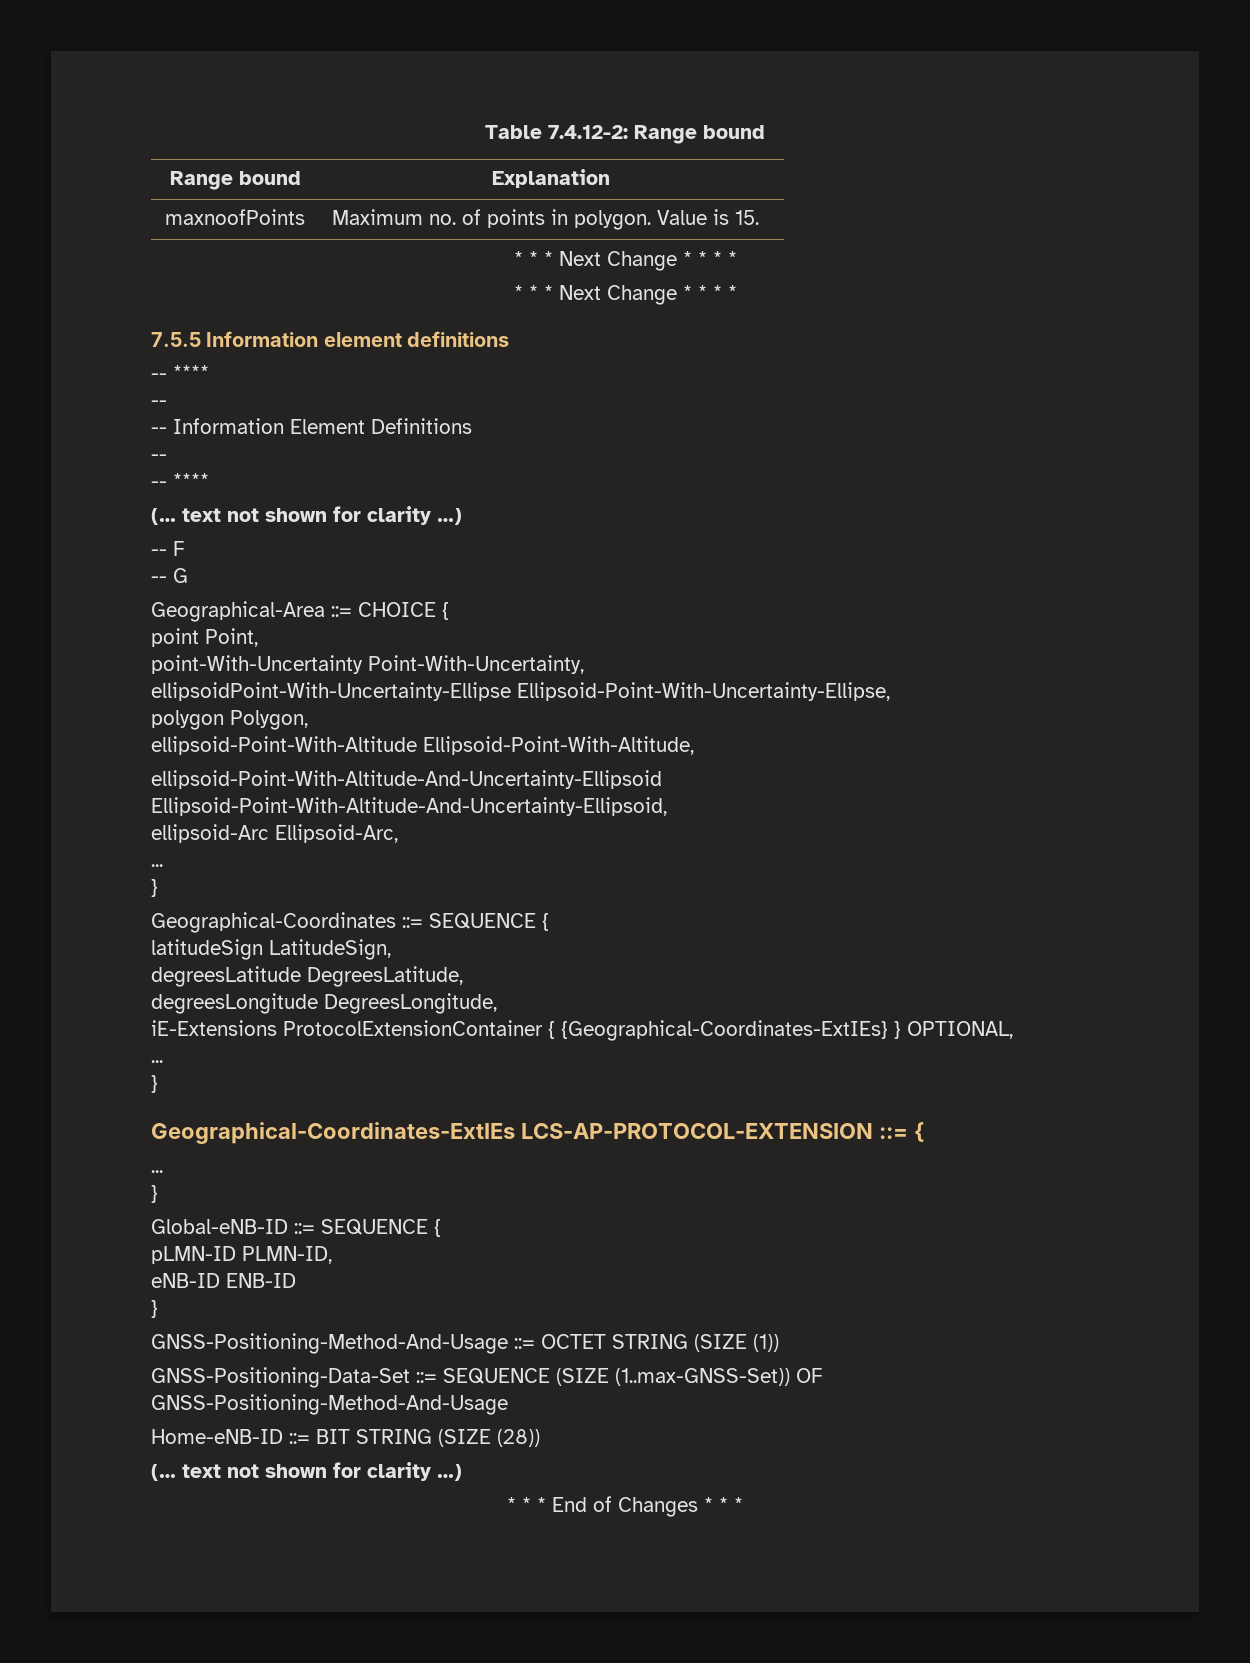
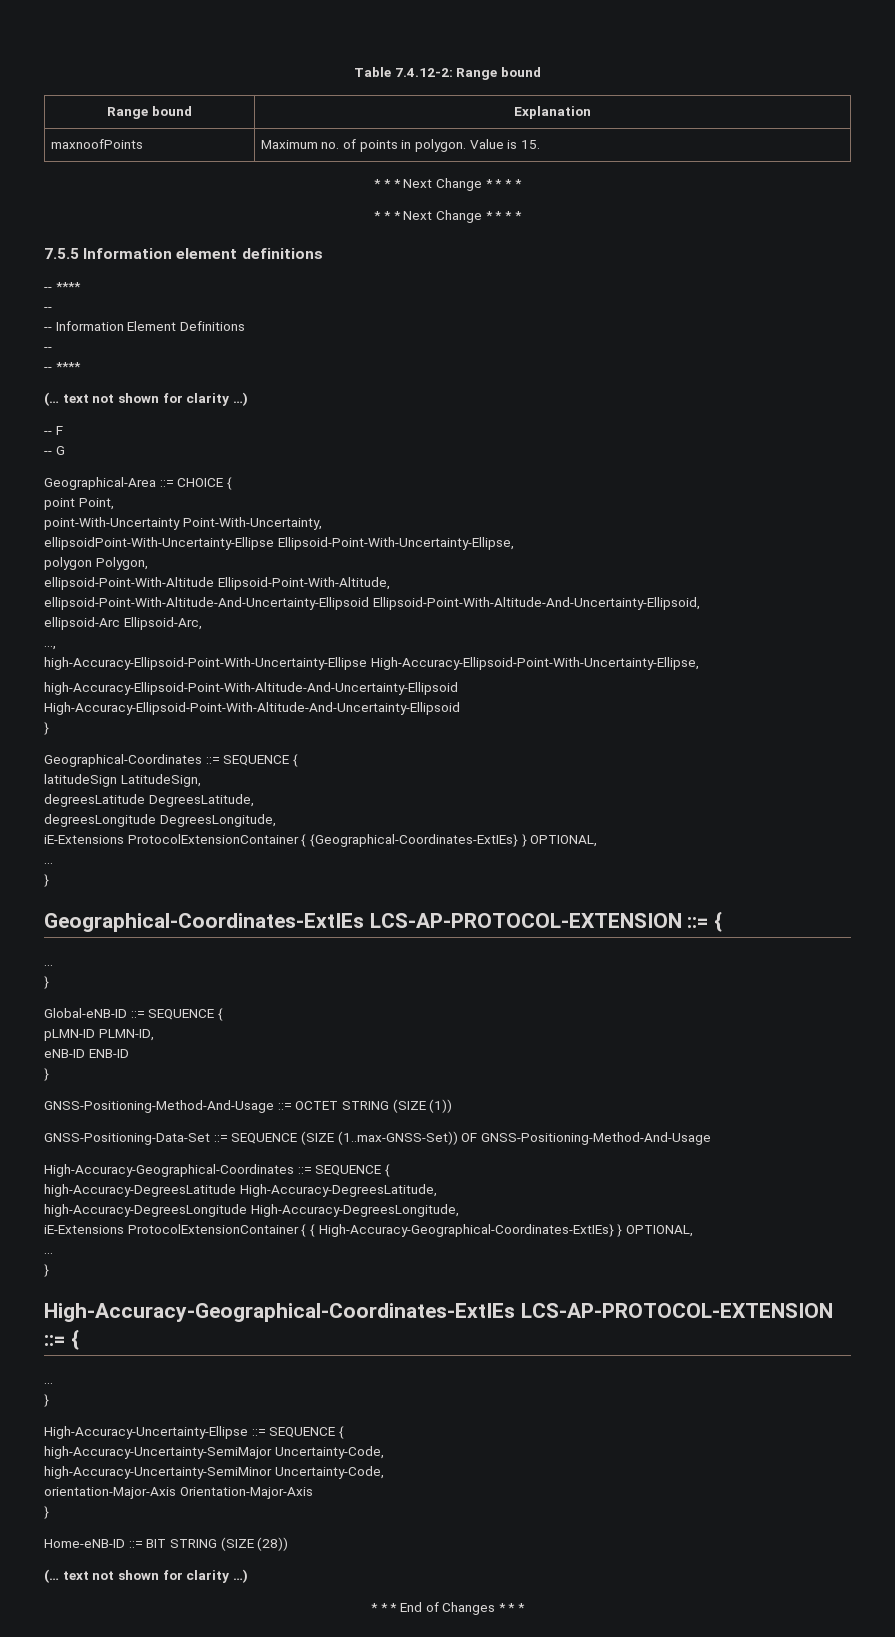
  ellipsoid-Arc Ellipsoid-Arc,
- ...
+ ...,
+ high-Accuracy-Ellipsoid-Point-With-Uncertainty-Ellipse High-Accuracy-Ellipsoid-Point-With-Uncertainty-Ellipse,
+ high-Accuracy-Ellipsoid-Point-With-Altitude-And-Uncertainty-Ellipsoid High-Accuracy-Ellipsoid-Point-With-Altitude-And-Uncertainty-Ellipsoid
+ High-Accuracy-Geographical-Coordinates ::= SEQUENCE {
+ high-Accuracy-DegreesLatitude High-Accuracy-DegreesLatitude,
+ high-Accuracy-DegreesLongitude High-Accuracy-DegreesLongitude,
+ iE-Extensions ProtocolExtensionContainer { { High-Accuracy-Geographical-Coordinates-ExtIEs} } OPTIONAL,
+ ...
+ }
+ High-Accuracy-Geographical-Coordinates-ExtIEs LCS-AP-PROTOCOL-EXTENSION ::= {
+ ...
+ }
+ High-Accuracy-Uncertainty-Ellipse ::= SEQUENCE {
+ high-Accuracy-Uncertainty-SemiMajor Uncertainty-Code,
+ high-Accuracy-Uncertainty-SemiMinor Uncertainty-Code,
+ orientation-Major-Axis Orientation-Major-Axis
+ }

